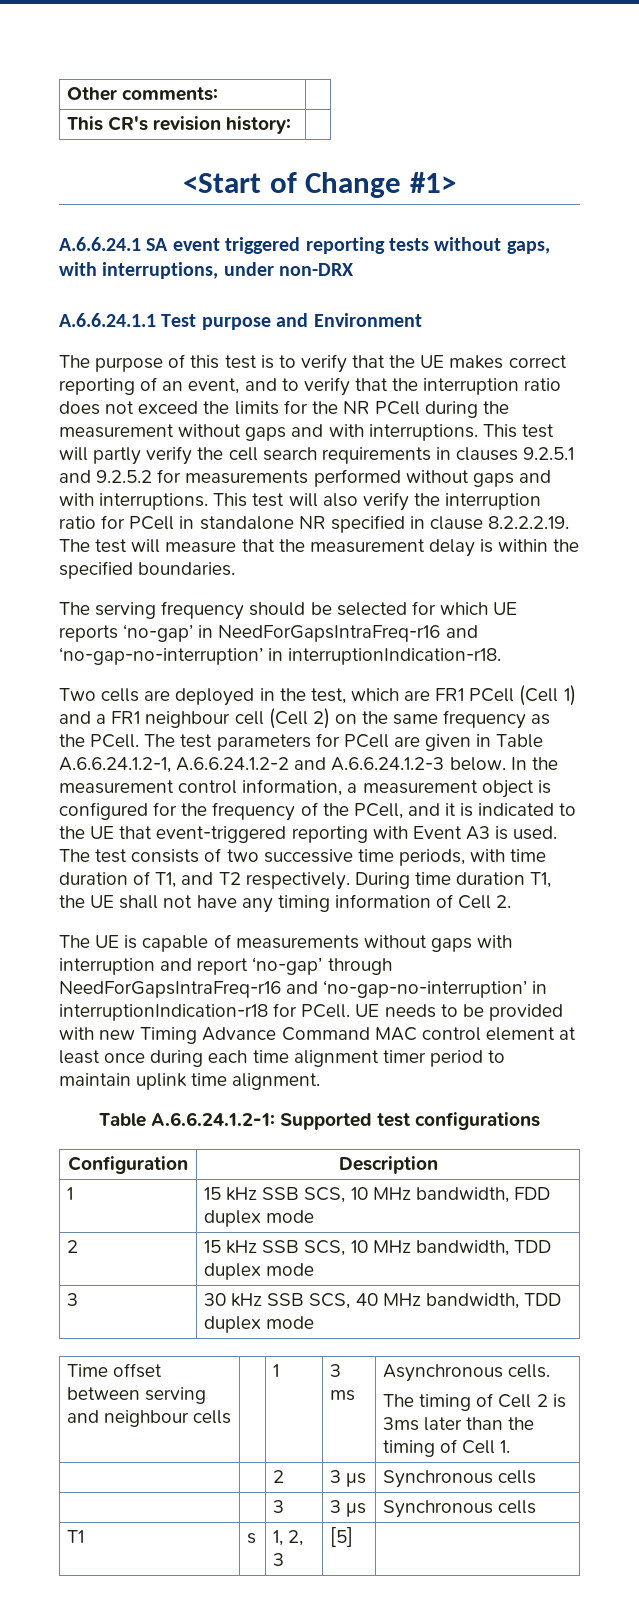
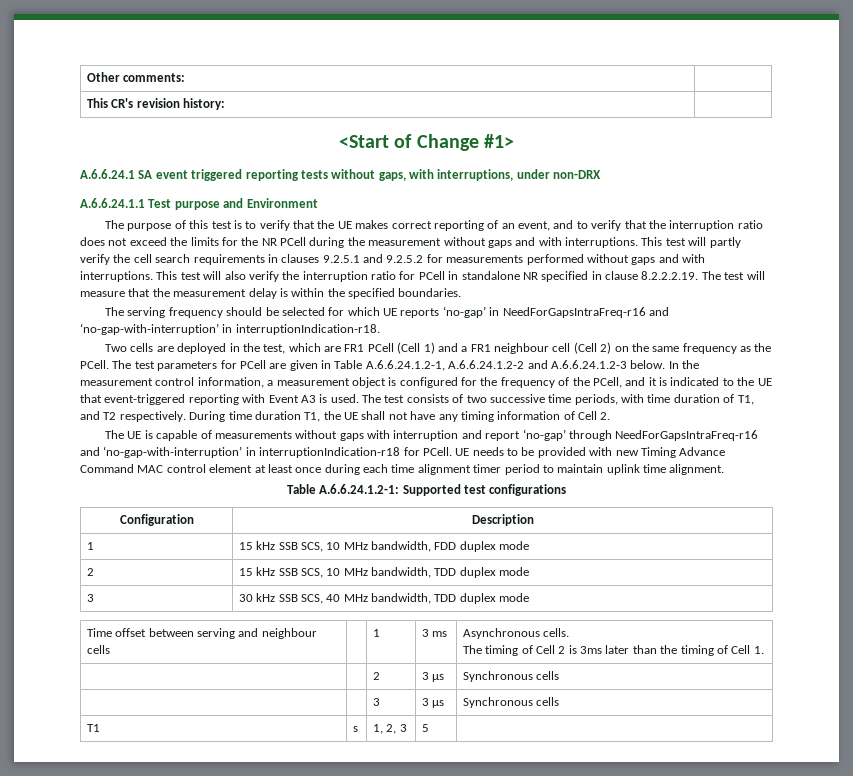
- The serving frequency should be selected for which UE reports ‘no-gap’ in NeedForGapsIntraFreq-r16 and ‘no-gap-no-interruption’ in interruptionIndication-r18.
+ The serving frequency should be selected for which UE reports ‘no-gap’ in NeedForGapsIntraFreq-r16 and ‘no-gap-with-interruption’ in interruptionIndication-r18.
- The UE is capable of measurements without gaps with interruption and report ‘no-gap’ through NeedForGapsIntraFreq-r16 and ‘no-gap-no-interruption’ in interruptionIndication-r18 for PCell.
+ The UE is capable of measurements without gaps with interruption and report ‘no-gap’ through NeedForGapsIntraFreq-r16 and ‘no-gap-with-interruption’ in interruptionIndication-r18 for PCell.
- T1 | s | 1, 2, 3 | [5] |
+ T1 | s | 1, 2, 3 | 5 |

